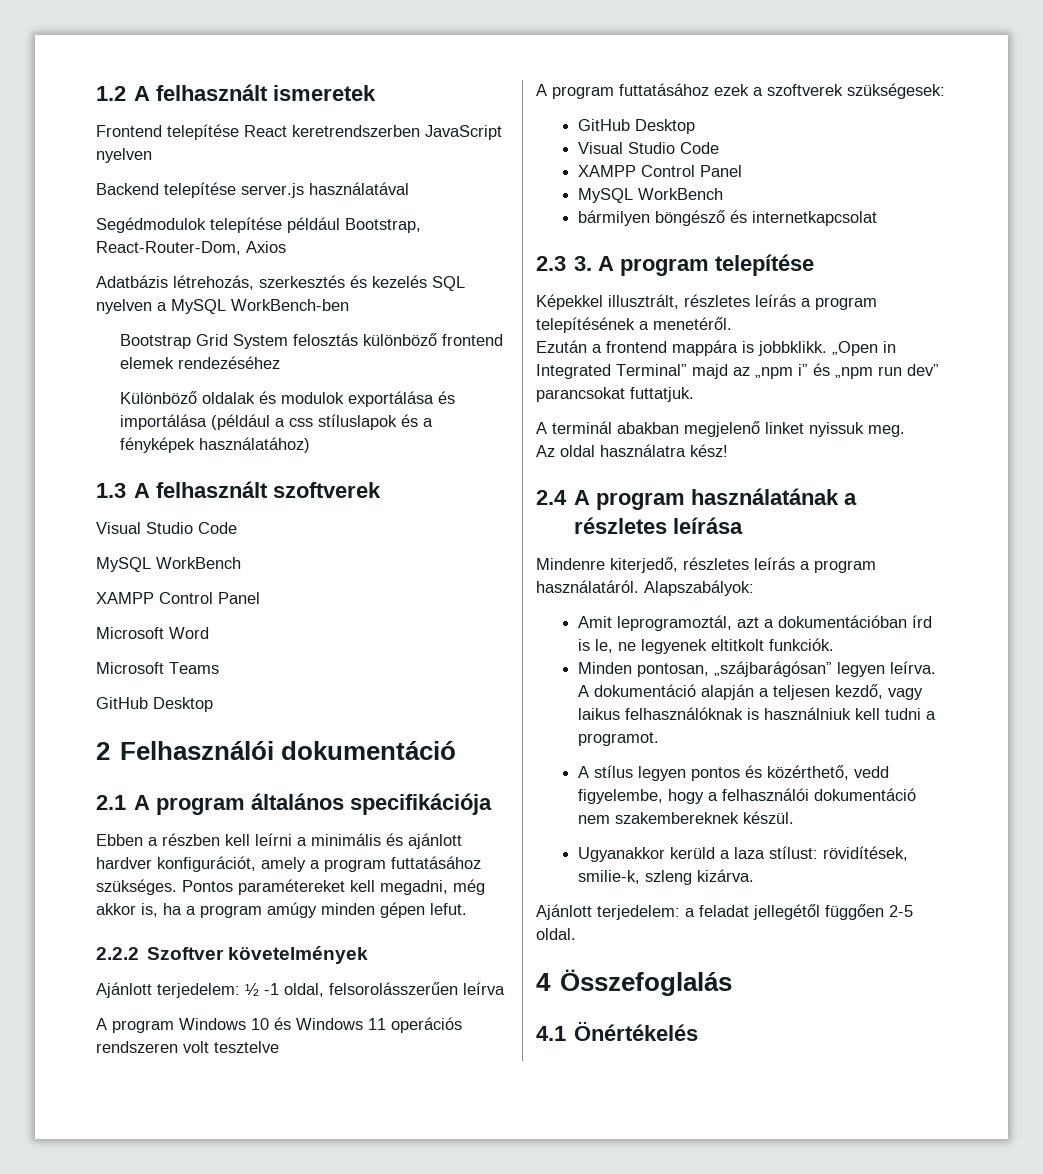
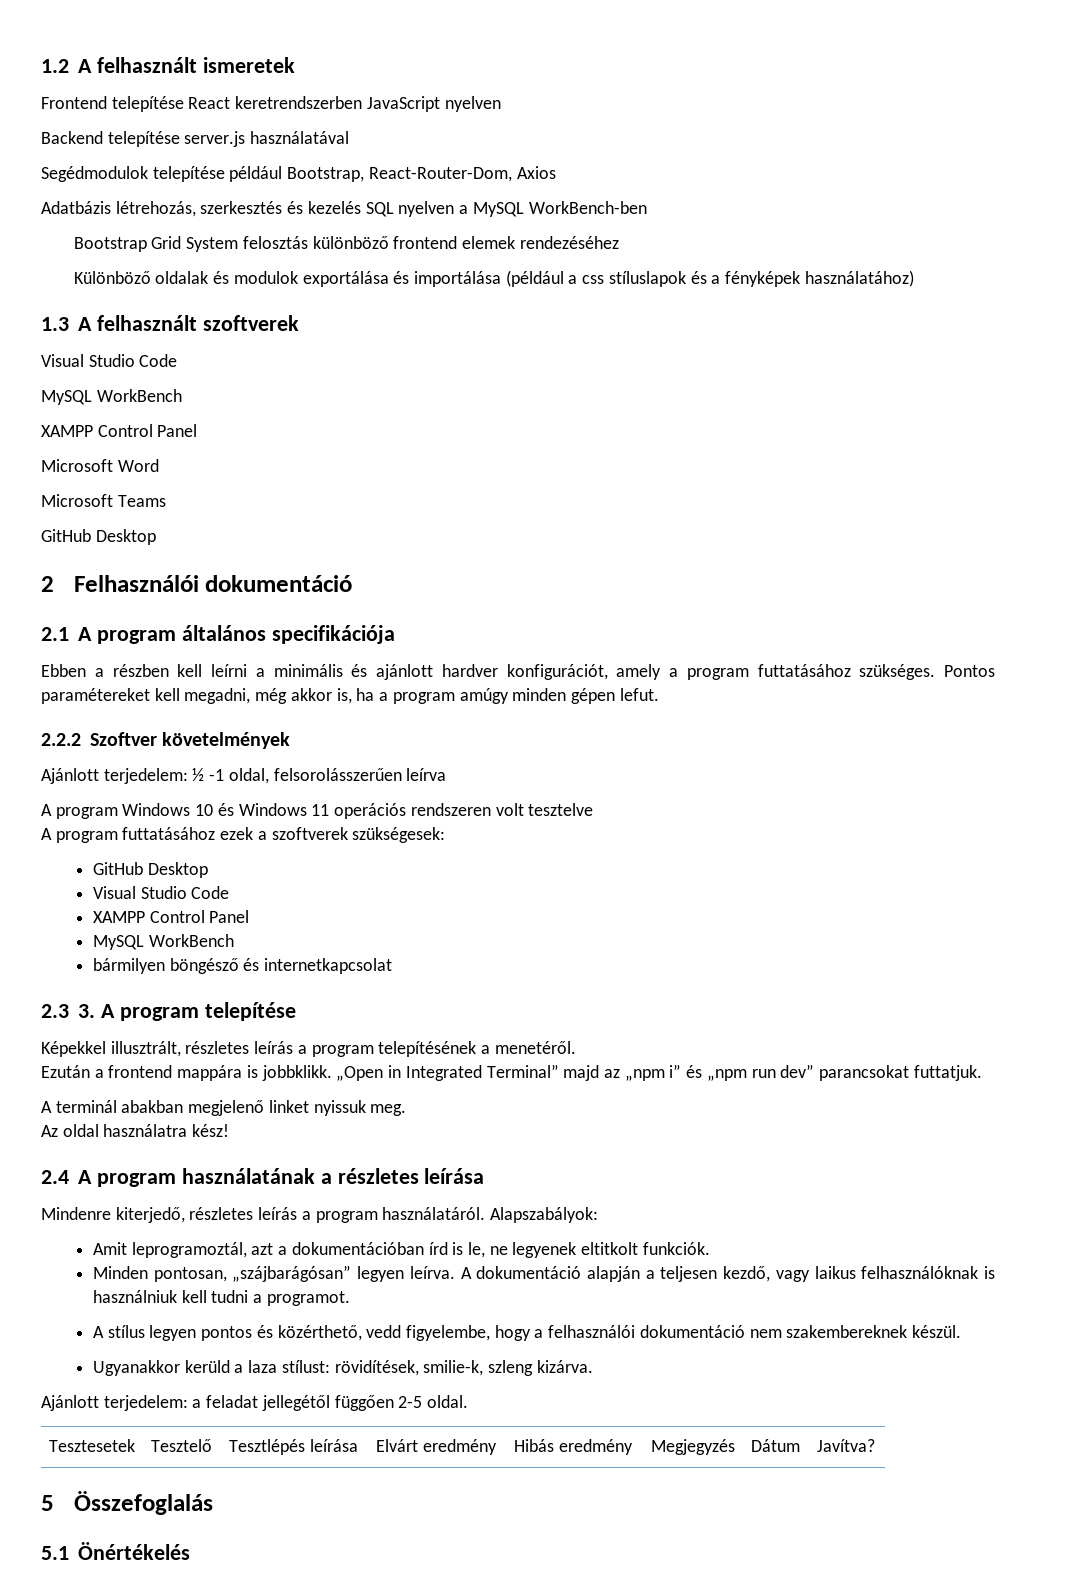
- 4 Összefoglalás
+ Tesztesetek | Tesztelő | Tesztlépés leírása | Elvárt eredmény | Hibás eredmény | Megjegyzés | Dátum | Javítva?
+ 5 Összefoglalás
- 4.1 Önértékelés
+ 5.1 Önértékelés

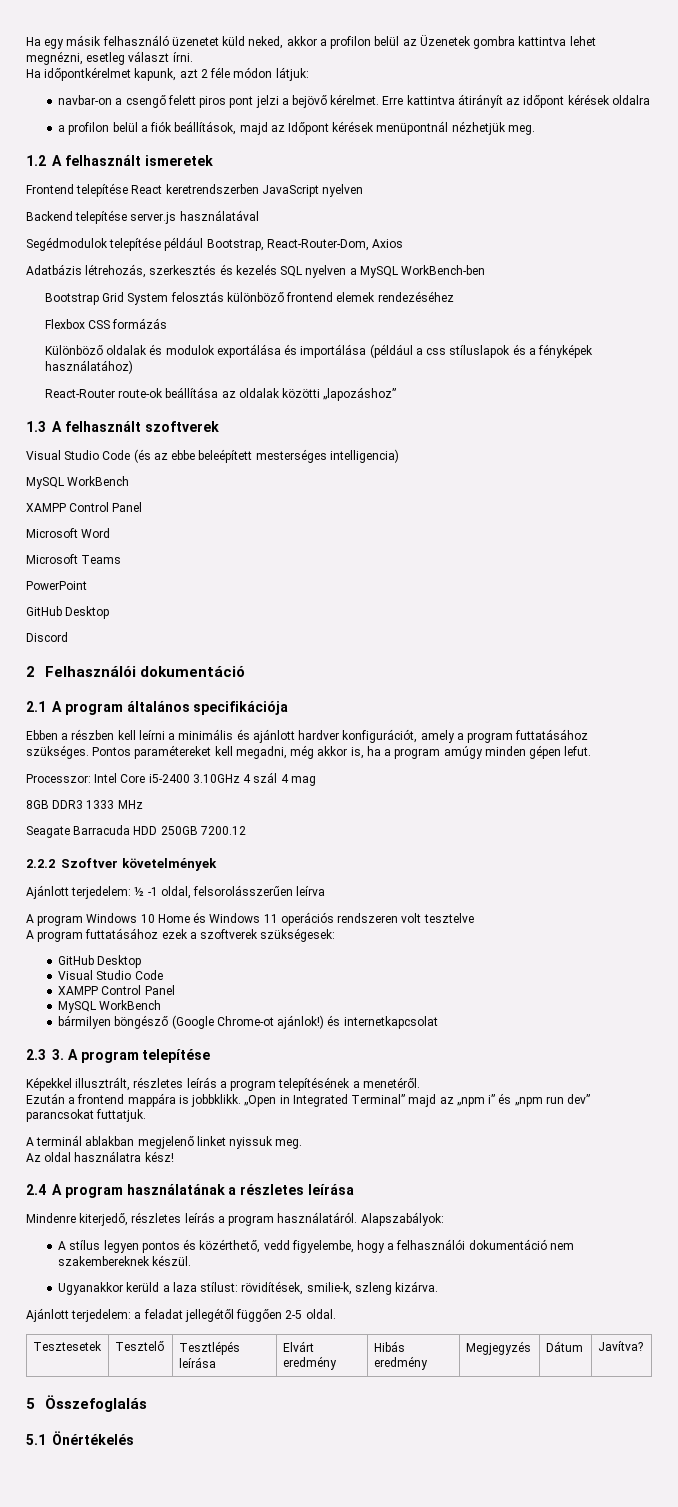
+ Ha egy másik felhasználó üzenetet küld neked, akkor a profilon belül az Üzenetek gombra kattintva lehet megnézni, esetleg választ írni.
+ Ha időpontkérelmet kapunk, azt 2 féle módon látjuk:
+ navbar-on a csengő felett piros pont jelzi a bejövő kérelmet. Erre kattintva átirányít az időpont kérések oldalra
+ a profilon belül a fiók beállítások, majd az Időpont kérések menüpontnál nézhetjük meg.
+ Flexbox CSS formázás
+ React-Router route-ok beállítása az oldalak közötti „lapozáshoz”
  1.3 A felhasznált szoftverek
- Visual Studio Code
+ Visual Studio Code (és az ebbe beleépített mesterséges intelligencia)
  Microsoft Teams
+ PowerPoint
  GitHub Desktop
+ Discord
+ Processzor: Intel Core i5-2400 3.10GHz 4 szál 4 mag
+ 8GB DDR3 1333 MHz
+ Seagate Barracuda HDD 250GB 7200.12
- A program Windows 10 és Windows 11 operációs rendszeren volt tesztelve
+ A program Windows 10 Home és Windows 11 operációs rendszeren volt tesztelve
- bármilyen böngésző és internetkapcsolat
+ bármilyen böngésző (Google Chrome-ot ajánlok!) és internetkapcsolat
- A terminál abakban megjelenő linket nyissuk meg.
+ A terminál ablakban megjelenő linket nyissuk meg.
- Amit leprogramoztál, azt a dokumentációban írd is le, ne legyenek eltitkolt funkciók.
- Minden pontosan, „szájbarágósan” legyen leírva. A dokumentáció alapján a teljesen kezdő, vagy laikus felhasználóknak is használniuk kell tudni a programot.

